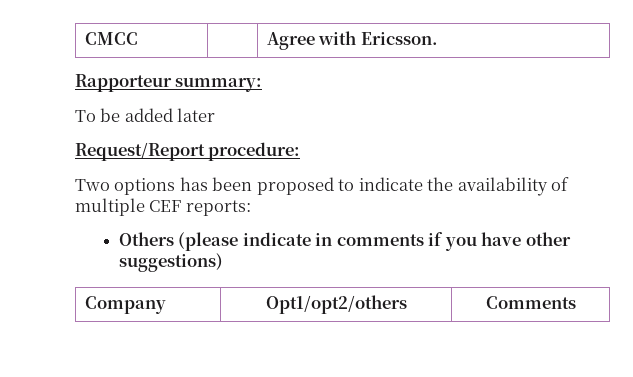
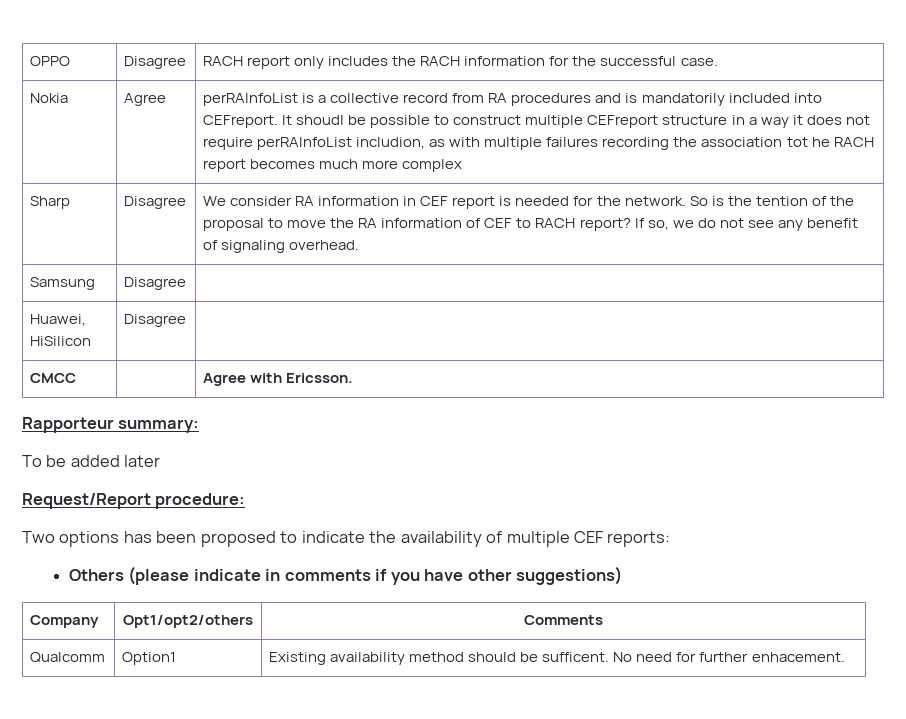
+ OPPO | Disagree | RACH report only includes the RACH information for the successful case.
+ Nokia | Agree | perRAInfoList is a collective record from RA procedures and is mandatorily included into CEFreport. It shoudl be possible to construct multiple CEFreport structure in a way it does not require perRAInfoList includion, as with multiple failures recording the association tot he RACH report becomes much more complex
+ Sharp | Disagree | We consider RA information in CEF report is needed for the network. So is the tention of the proposal to move the RA information of CEF to RACH report? If so, we do not see any benefit of signaling overhead.
+ Samsung | Disagree |
+ Huawei, HiSilicon | Disagree |
+ Qualcomm | Option1 | Existing availability method should be sufficent. No need for further enhacement.

